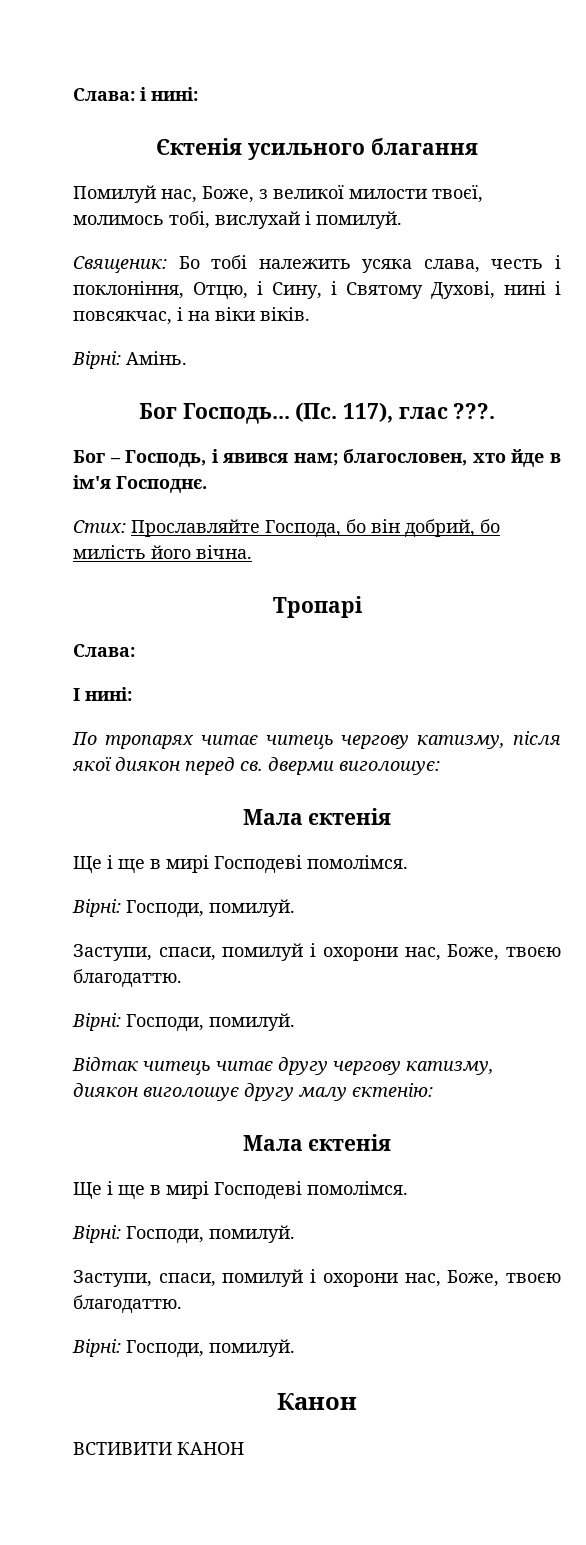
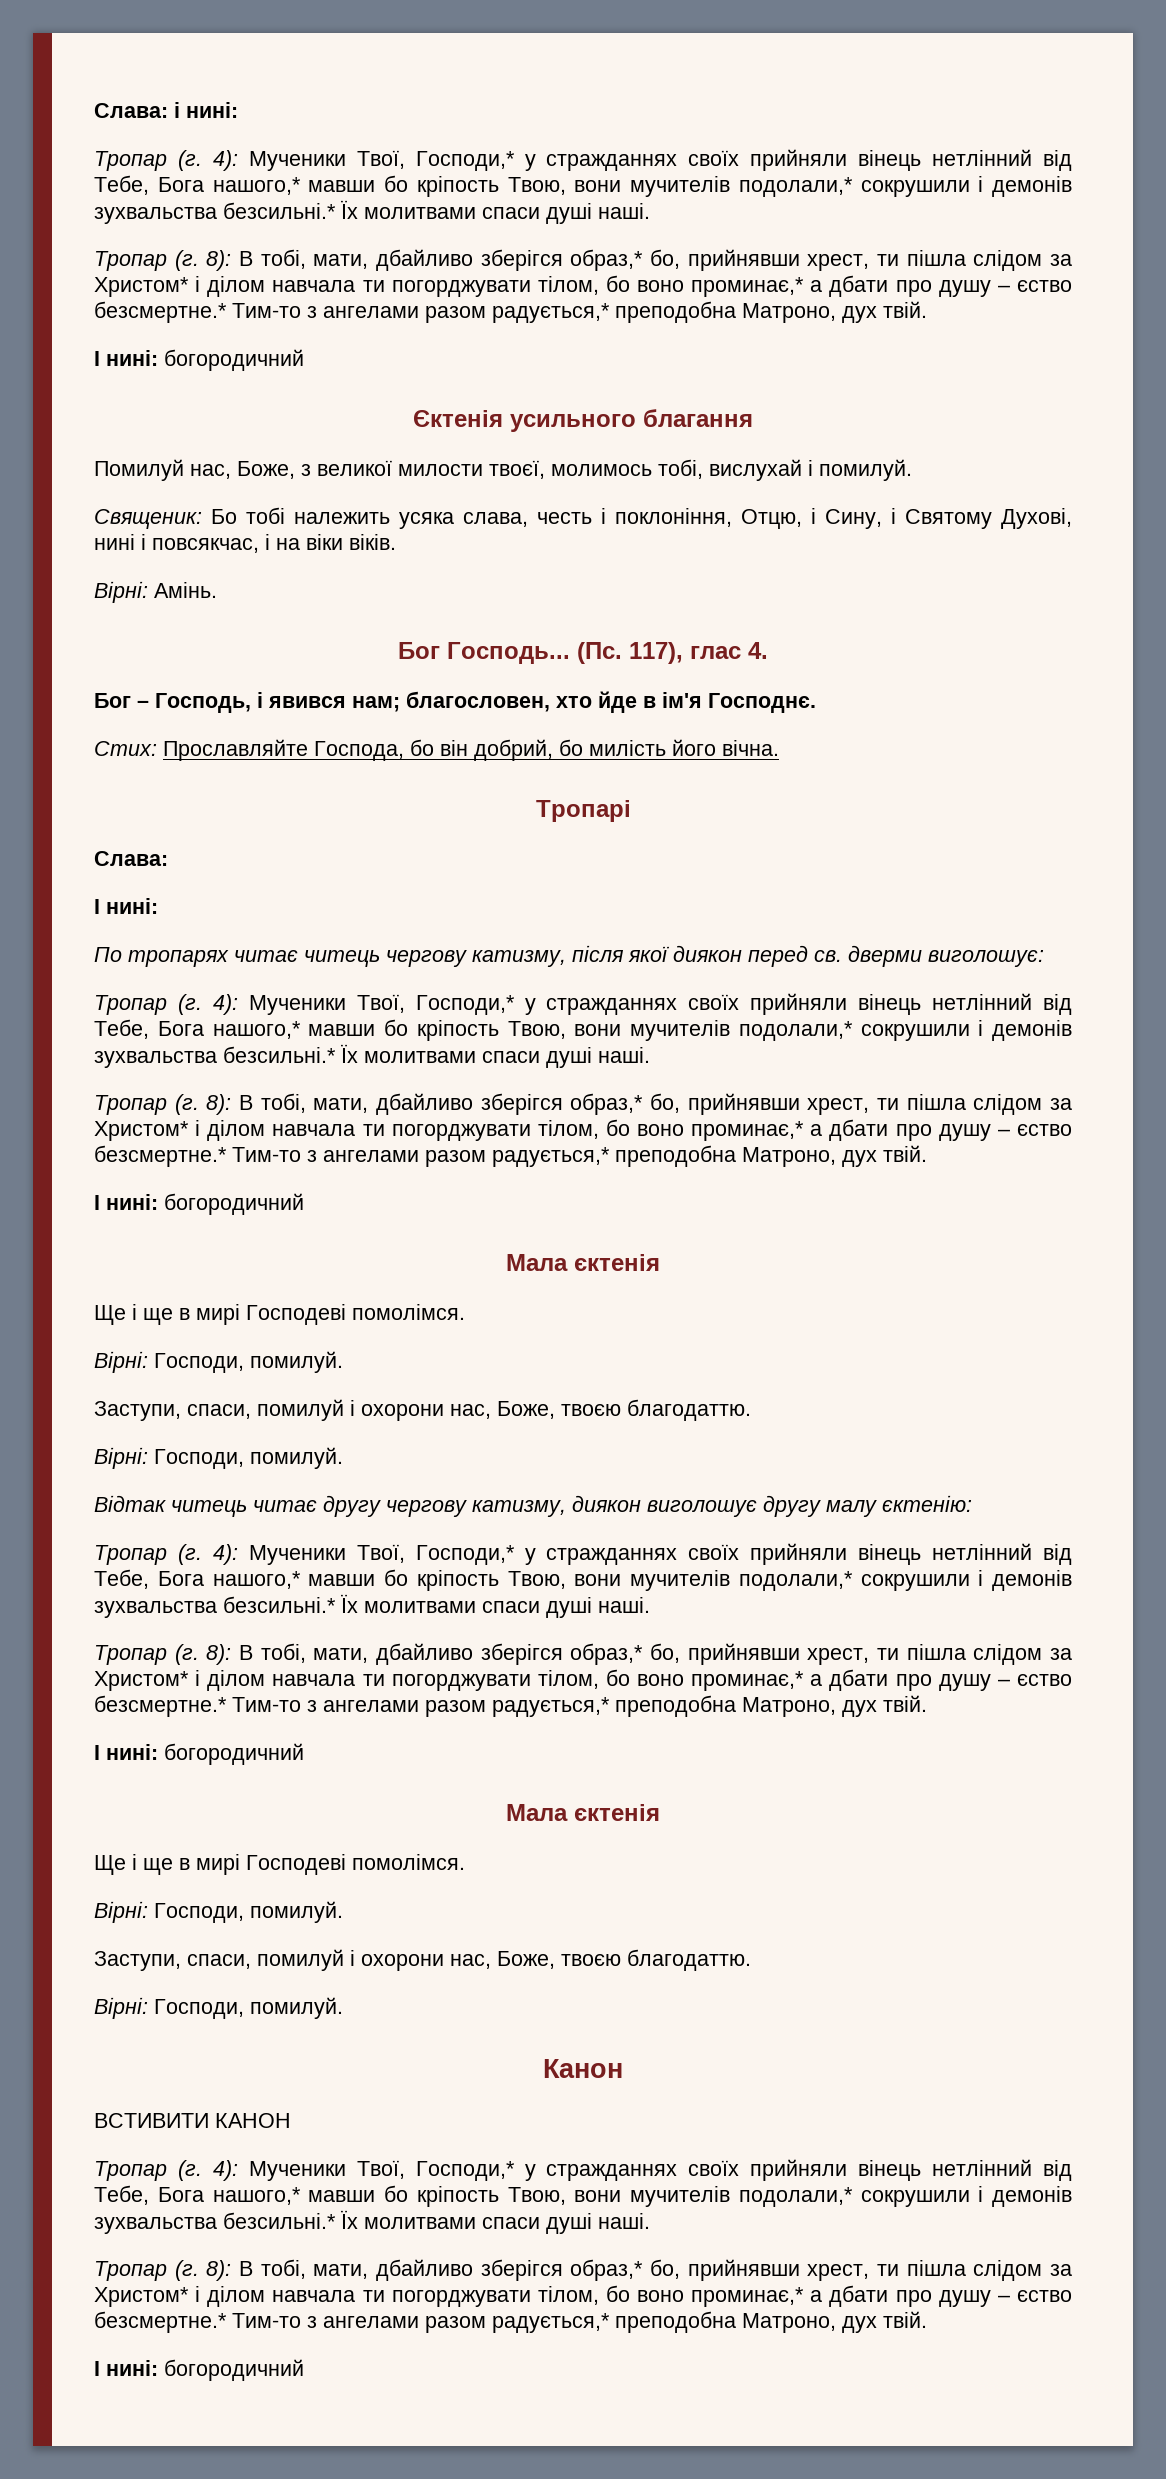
  Слава: і нині:
+ Тропар (г. 4): Мученики Твої, Господи,* у стражданнях своїх прийняли вінець нетлінний від Тебе, Бога нашого,* мавши бо кріпость Твою, вони мучителів подолали,* сокрушили і демонів зухвальства безсильні.* Їх молитвами спаси душі наші.
+ Тропар (г. 8): В тобі, мати, дбайливо зберігся образ,* бо, прийнявши хрест, ти пішла слідом за Христом* і ділом навчала ти погорджувати тілом, бо воно проминає,* а дбати про душу – єство безсмертне.* Тим-то з ангелами разом радується,* преподобна Матроно, дух твій.
+ І нині: богородичний
- (Пс. 117), глас ???.
+ (Пс. 117), глас 4.
  По тропарях читає читець чергову катизму, після якої диякон перед св. дверми виголошує:
+ Тропар (г. 4): Мученики Твої, Господи,* у стражданнях своїх прийняли вінець нетлінний від Тебе, Бога нашого,* мавши бо кріпость Твою, вони мучителів подолали,* сокрушили і демонів зухвальства безсильні.* Їх молитвами спаси душі наші.
+ Тропар (г. 8): В тобі, мати, дбайливо зберігся образ,* бо, прийнявши хрест, ти пішла слідом за Христом* і ділом навчала ти погорджувати тілом, бо воно проминає,* а дбати про душу – єство безсмертне.* Тим-то з ангелами разом радується,* преподобна Матроно, дух твій.
+ І нині: богородичний
  Відтак читець читає другу чергову катизму, диякон виголошує другу малу єктенію:
+ Тропар (г. 4): Мученики Твої, Господи,* у стражданнях своїх прийняли вінець нетлінний від Тебе, Бога нашого,* мавши бо кріпость Твою, вони мучителів подолали,* сокрушили і демонів зухвальства безсильні.* Їх молитвами спаси душі наші.
+ Тропар (г. 8): В тобі, мати, дбайливо зберігся образ,* бо, прийнявши хрест, ти пішла слідом за Христом* і ділом навчала ти погорджувати тілом, бо воно проминає,* а дбати про душу – єство безсмертне.* Тим-то з ангелами разом радується,* преподобна Матроно, дух твій.
+ І нині: богородичний
  ВСТИВИТИ КАНОН
+ Тропар (г. 4): Мученики Твої, Господи,* у стражданнях своїх прийняли вінець нетлінний від Тебе, Бога нашого,* мавши бо кріпость Твою, вони мучителів подолали,* сокрушили і демонів зухвальства безсильні.* Їх молитвами спаси душі наші.
+ Тропар (г. 8): В тобі, мати, дбайливо зберігся образ,* бо, прийнявши хрест, ти пішла слідом за Христом* і ділом навчала ти погорджувати тілом, бо воно проминає,* а дбати про душу – єство безсмертне.* Тим-то з ангелами разом радується,* преподобна Матроно, дух твій.
+ І нині: богородичний

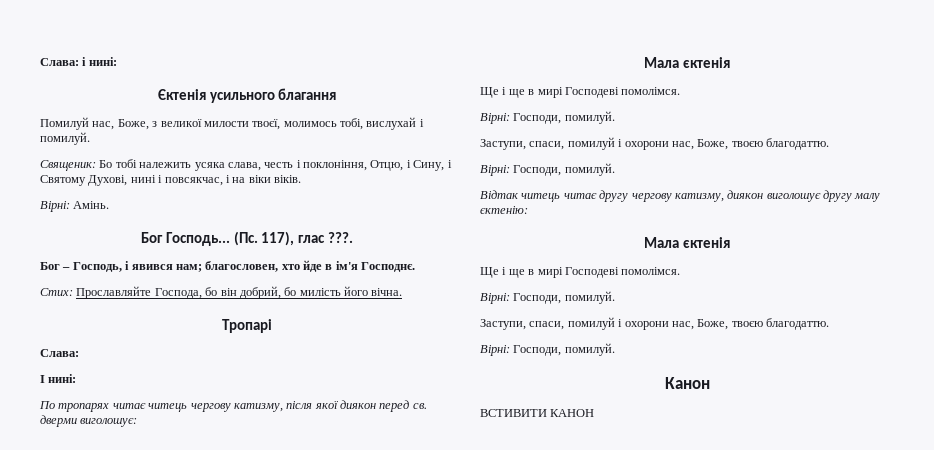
  Слава: і нині:
- Тропар (г. 4): Мученики Твої, Господи,* у стражданнях своїх прийняли вінець нетлінний від Тебе, Бога нашого,* мавши бо кріпость Твою, вони мучителів подолали,* сокрушили і демонів зухвальства безсильні.* Їх молитвами спаси душі наші.
- Тропар (г. 8): В тобі, мати, дбайливо зберігся образ,* бо, прийнявши хрест, ти пішла слідом за Христом* і ділом навчала ти погорджувати тілом, бо воно проминає,* а дбати про душу – єство безсмертне.* Тим-то з ангелами разом радується,* преподобна Матроно, дух твій.
- І нині: богородичний
- (Пс. 117), глас 4.
+ (Пс. 117), глас ???.
  По тропарях читає читець чергову катизму, після якої диякон перед св. дверми виголошує:
- Тропар (г. 4): Мученики Твої, Господи,* у стражданнях своїх прийняли вінець нетлінний від Тебе, Бога нашого,* мавши бо кріпость Твою, вони мучителів подолали,* сокрушили і демонів зухвальства безсильні.* Їх молитвами спаси душі наші.
- Тропар (г. 8): В тобі, мати, дбайливо зберігся образ,* бо, прийнявши хрест, ти пішла слідом за Христом* і ділом навчала ти погорджувати тілом, бо воно проминає,* а дбати про душу – єство безсмертне.* Тим-то з ангелами разом радується,* преподобна Матроно, дух твій.
- І нині: богородичний
  Відтак читець читає другу чергову катизму, диякон виголошує другу малу єктенію:
- Тропар (г. 4): Мученики Твої, Господи,* у стражданнях своїх прийняли вінець нетлінний від Тебе, Бога нашого,* мавши бо кріпость Твою, вони мучителів подолали,* сокрушили і демонів зухвальства безсильні.* Їх молитвами спаси душі наші.
- Тропар (г. 8): В тобі, мати, дбайливо зберігся образ,* бо, прийнявши хрест, ти пішла слідом за Христом* і ділом навчала ти погорджувати тілом, бо воно проминає,* а дбати про душу – єство безсмертне.* Тим-то з ангелами разом радується,* преподобна Матроно, дух твій.
- І нині: богородичний
  ВСТИВИТИ КАНОН
- Тропар (г. 4): Мученики Твої, Господи,* у стражданнях своїх прийняли вінець нетлінний від Тебе, Бога нашого,* мавши бо кріпость Твою, вони мучителів подолали,* сокрушили і демонів зухвальства безсильні.* Їх молитвами спаси душі наші.
- Тропар (г. 8): В тобі, мати, дбайливо зберігся образ,* бо, прийнявши хрест, ти пішла слідом за Христом* і ділом навчала ти погорджувати тілом, бо воно проминає,* а дбати про душу – єство безсмертне.* Тим-то з ангелами разом радується,* преподобна Матроно, дух твій.
- І нині: богородичний

